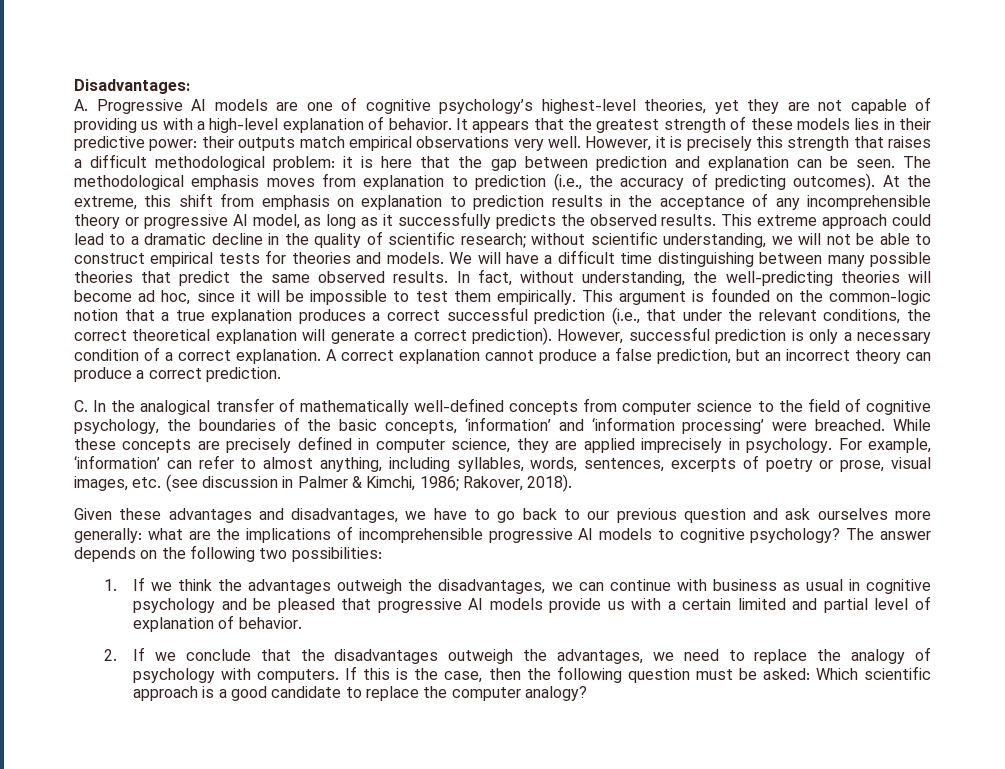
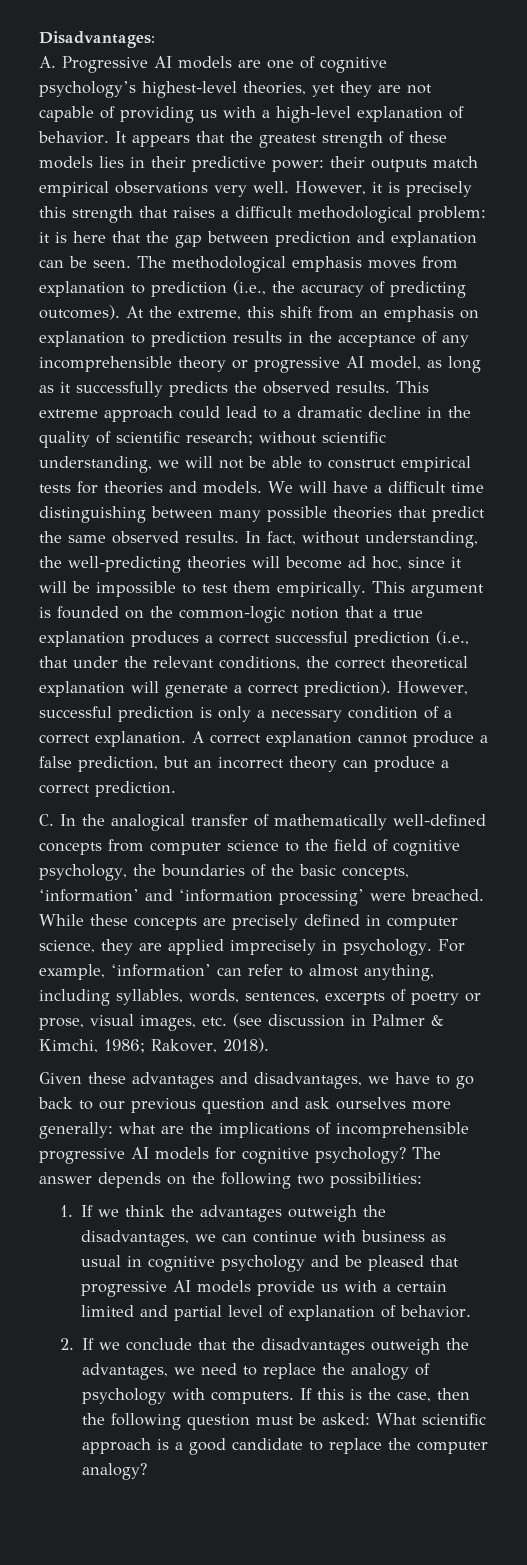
- At the extreme, this shift from emphasis on explanation to prediction results in the acceptance of any incomprehensible theory or progressive AI model, as long as it successfully predicts the observed results.
+ At the extreme, this shift from an emphasis on explanation to prediction results in the acceptance of any incomprehensible theory or progressive AI model, as long as it successfully predicts the observed results.
- Given these advantages and disadvantages, we have to go back to our previous question and ask ourselves more generally: what are the implications of incomprehensible progressive AI models to cognitive psychology?
+ Given these advantages and disadvantages, we have to go back to our previous question and ask ourselves more generally: what are the implications of incomprehensible progressive AI models for cognitive psychology?
- If this is the case, then the following question must be asked: Which scientific approach is a good candidate to replace the computer analogy?
+ If this is the case, then the following question must be asked: What scientific approach is a good candidate to replace the computer analogy?

